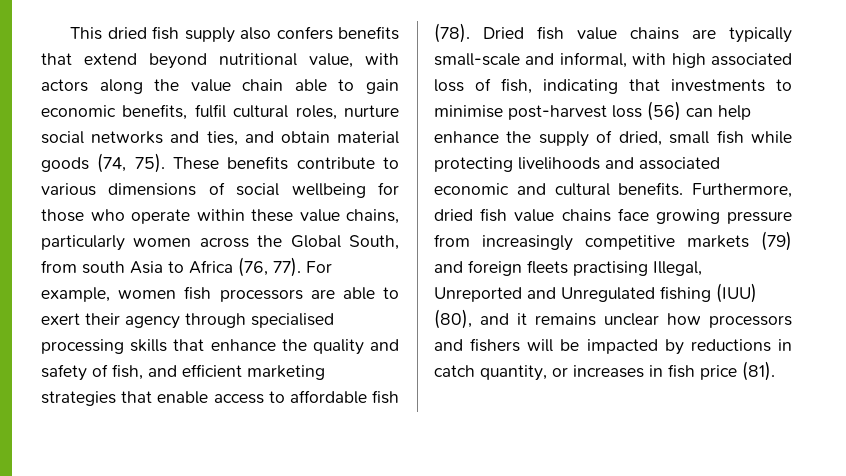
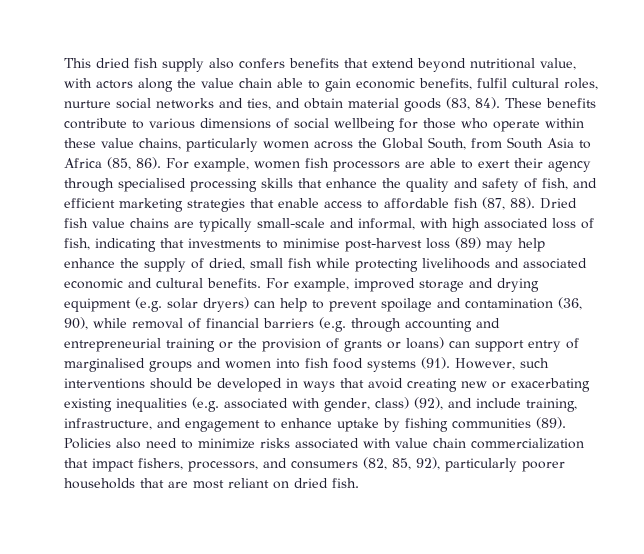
- This dried fish supply also confers benefits that extend beyond nutritional value, with actors along the value chain able to gain economic benefits, fulfil cultural roles, nurture social networks and ties, and obtain material goods (74, 75).
+ This dried fish supply also confers benefits that extend beyond nutritional value, with actors along the value chain able to gain economic benefits, fulfil cultural roles, nurture social networks and ties, and obtain material goods (83, 84).
- These benefits contribute to various dimensions of social wellbeing for those who operate within these value chains, particularly women across the Global South, from south Asia to Africa (76, 77).
+ These benefits contribute to various dimensions of social wellbeing for those who operate within these value chains, particularly women across the Global South, from South Asia to Africa (85, 86).
- For example, women fish processors are able to exert their agency through specialised processing skills that enhance the quality and safety of fish, and efficient marketing strategies that enable access to affordable fish (78).
+ For example, women fish processors are able to exert their agency through specialised processing skills that enhance the quality and safety of fish, and efficient marketing strategies that enable access to affordable fish (87, 88).
- Dried fish value chains are typically small-scale and informal, with high associated loss of fish, indicating that investments to minimise post-harvest loss (56) can help enhance the supply of dried, small fish while protecting livelihoods and associated economic and cultural benefits.
+ Dried fish value chains are typically small-scale and informal, with high associated loss of fish, indicating that investments to minimise post-harvest loss (89) may help enhance the supply of dried, small fish while protecting livelihoods and associated economic and cultural benefits.
- Furthermore, dried fish value chains face growing pressure from increasingly competitive markets (79) and foreign fleets practising Illegal, Unreported and Unregulated fishing (IUU) (80), and it remains unclear how processors and fishers will be impacted by reductions in catch quantity, or increases in fish price (81).
+ For example, improved storage and drying equipment (e.g. solar dryers) can help to prevent spoilage and contamination (36, 90), while removal of financial barriers (e.g. through accounting and entrepreneurial training or the provision of grants or loans) can support entry of marginalised groups and women into fish food systems (91). However, such interventions should be developed in ways that avoid creating new or exacerbating existing inequalities (e.g. associated with gender, class) (92), and include training, infrastructure, and engagement to enhance uptake by fishing communities (89). Policies also need to minimize risks associated with value chain commercialization that impact fishers, processors, and consumers (82, 85, 92), particularly poorer households that are most reliant on dried fish.

